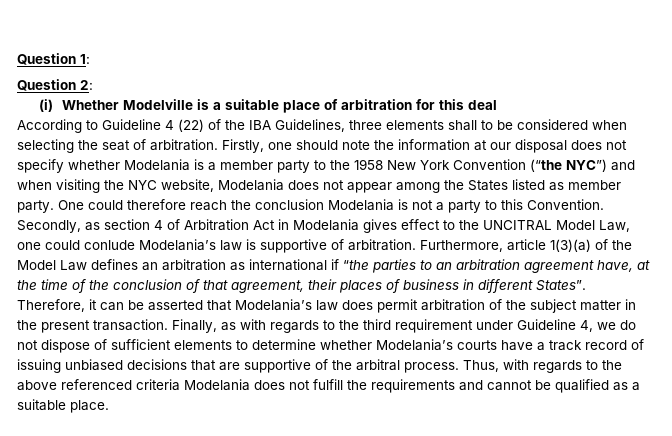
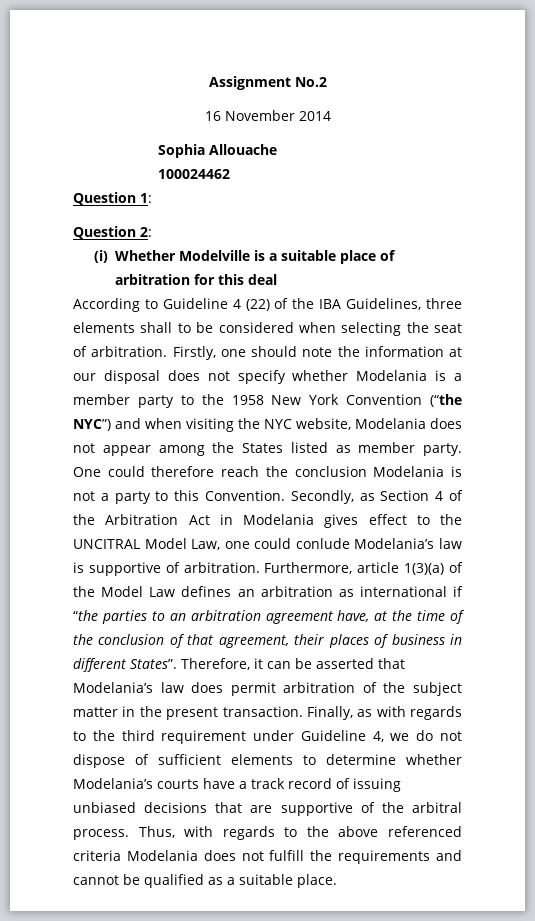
+ Assignment No.2
+ 16 November 2014
+ Sophia Allouache
+ 100024462
- Secondly, as section 4 of Arbitration Act in Modelania gives effect to the UNCITRAL Model Law, one could conlude Modelania’s law is supportive of arbitration.
+ Secondly, as Section 4 of the Arbitration Act in Modelania gives effect to the UNCITRAL Model Law, one could conlude Modelania’s law is supportive of arbitration.

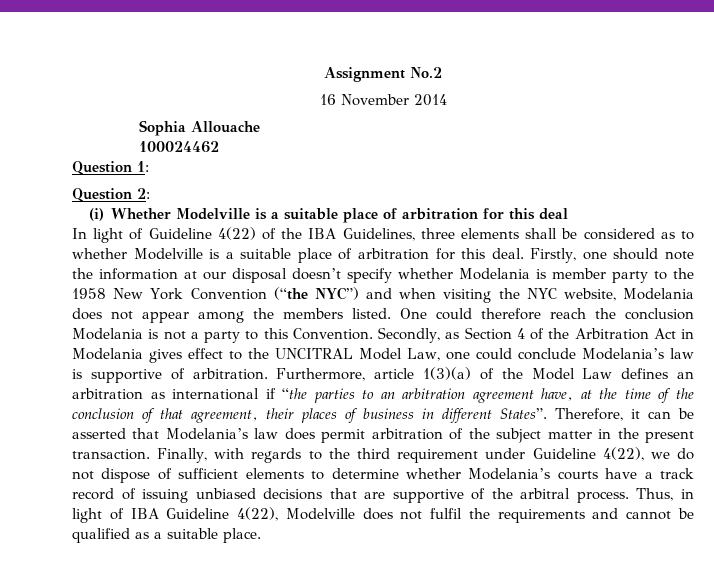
- According to Guideline 4 (22) of the IBA Guidelines, three elements shall to be considered when selecting the seat of arbitration.
+ In light of Guideline 4(22) of the IBA Guidelines, three elements shall be considered as to whether Modelville is a suitable place of arbitration for this deal.
- Firstly, one should note the information at our disposal does not specify whether Modelania is a member party to the 1958 New York Convention (“the NYC”) and when visiting the NYC website, Modelania does not appear among the States listed as member party.
+ Firstly, one should note the information at our disposal doesn’t specify whether Modelania is member party to the 1958 New York Convention (“the NYC”) and when visiting the NYC website, Modelania does not appear among the members listed.
- Secondly, as Section 4 of the Arbitration Act in Modelania gives effect to the UNCITRAL Model Law, one could conlude Modelania’s law is supportive of arbitration.
+ Secondly, as Section 4 of the Arbitration Act in Modelania gives effect to the UNCITRAL Model Law, one could conclude Modelania’s law is supportive of arbitration.
- Finally, as with regards to the third requirement under Guideline 4, we do not dispose of sufficient elements to determine whether Modelania’s courts have a track record of issuing unbiased decisions that are supportive of the arbitral process.
+ Finally, with regards to the third requirement under Guideline 4(22), we do not dispose of sufficient elements to determine whether Modelania’s courts have a track record of issuing unbiased decisions that are supportive of the arbitral process.
- Thus, with regards to the above referenced criteria Modelania does not fulfill the requirements and cannot be qualified as a suitable place.
+ Thus, in light of IBA Guideline 4(22), Modelville does not fulfil the requirements and cannot be qualified as a suitable place.

